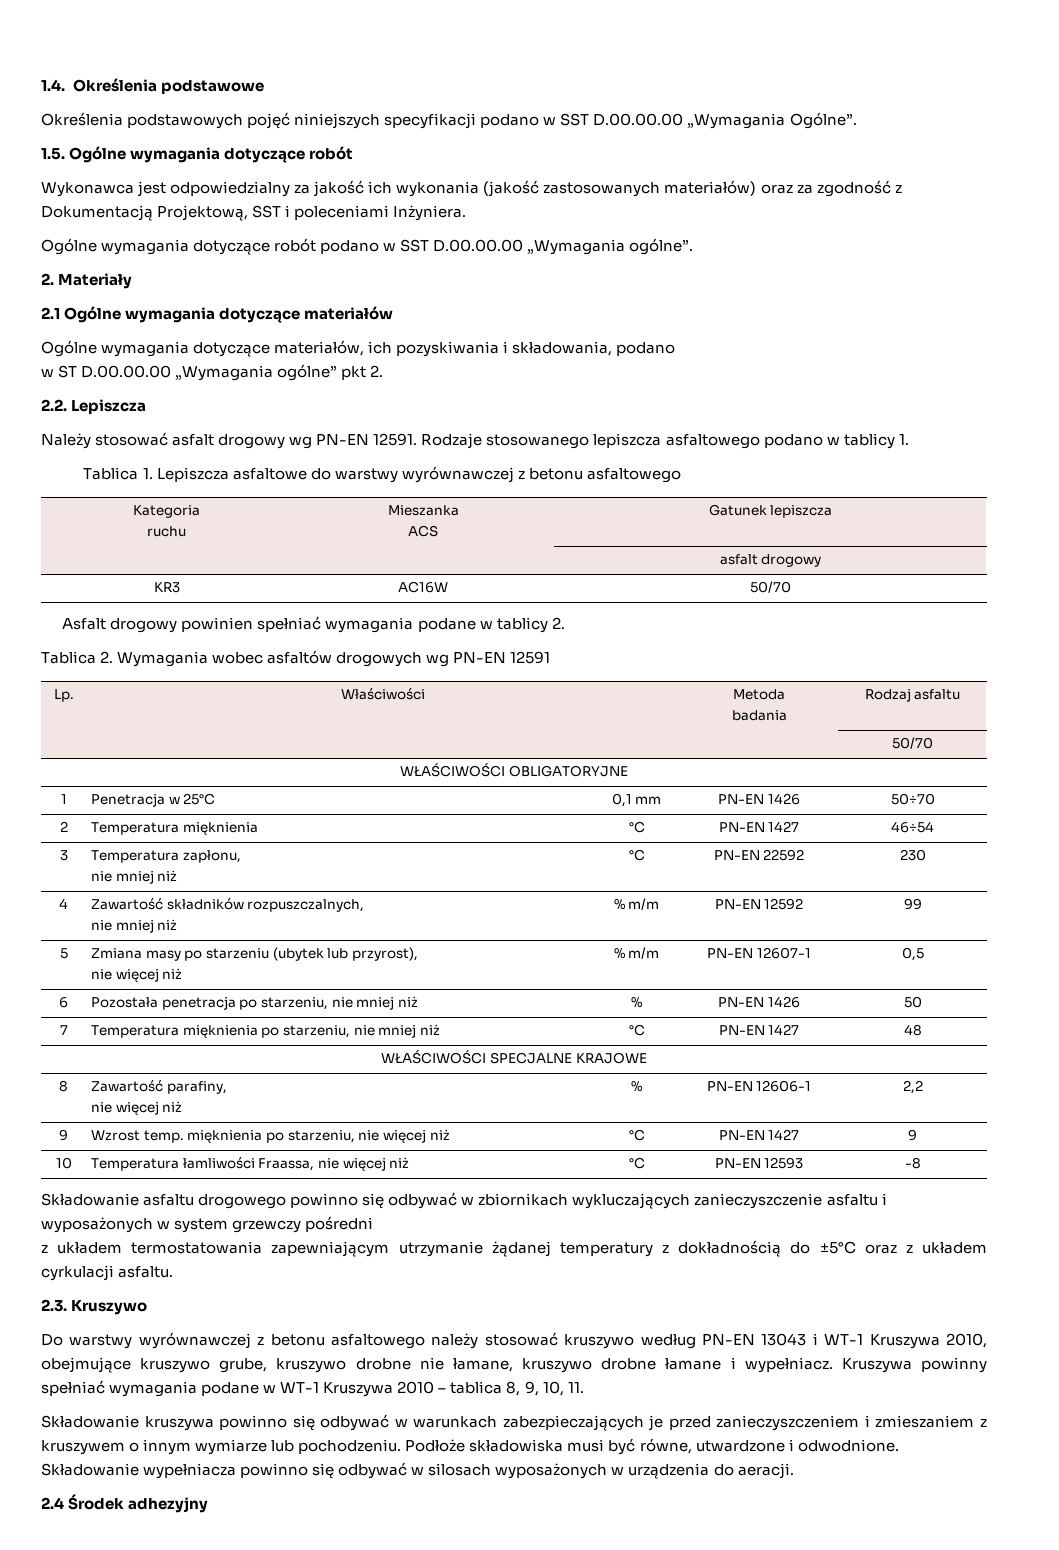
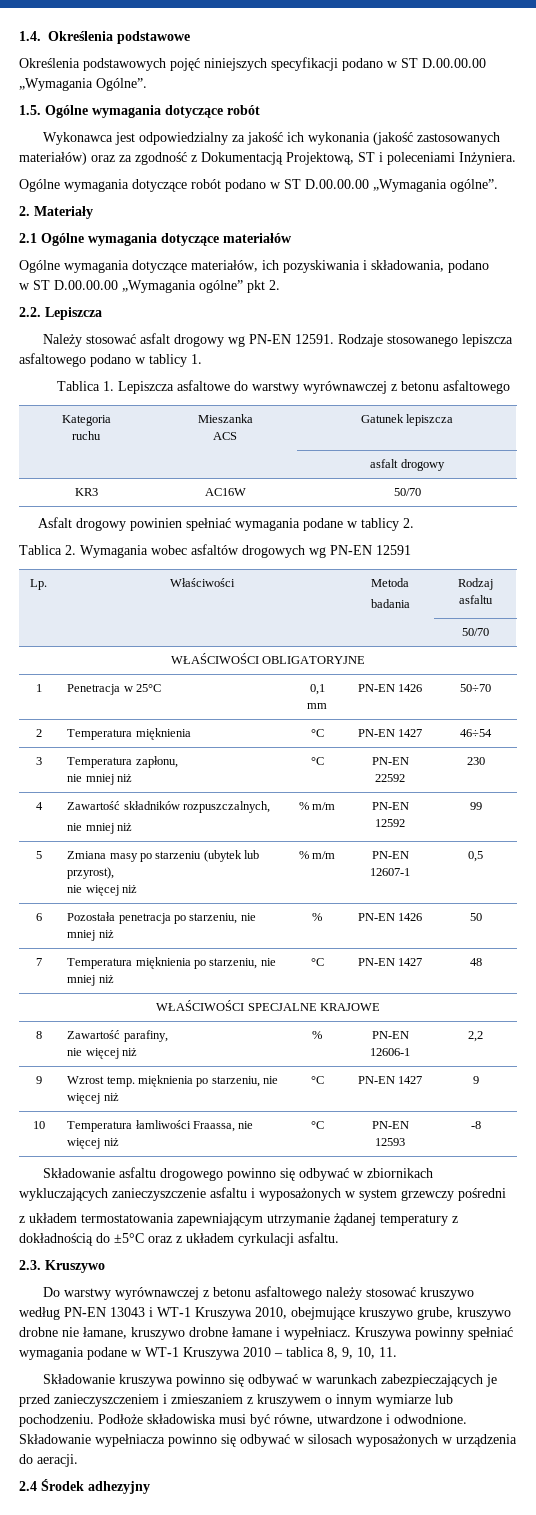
- Określenia podstawowych pojęć niniejszych specyfikacji podano w SST D.00.00.00 „Wymagania Ogólne”.
+ Określenia podstawowych pojęć niniejszych specyfikacji podano w ST D.00.00.00 „Wymagania Ogólne”.
- Wykonawca jest odpowiedzialny za jakość ich wykonania (jakość zastosowanych materiałów) oraz za zgodność z Dokumentacją Projektową, SST i poleceniami Inżyniera.
+ Wykonawca jest odpowiedzialny za jakość ich wykonania (jakość zastosowanych materiałów) oraz za zgodność z Dokumentacją Projektową, ST i poleceniami Inżyniera.
- Ogólne wymagania dotyczące robót podano w SST D.00.00.00 „Wymagania ogólne”.
+ Ogólne wymagania dotyczące robót podano w ST D.00.00.00 „Wymagania ogólne”.

